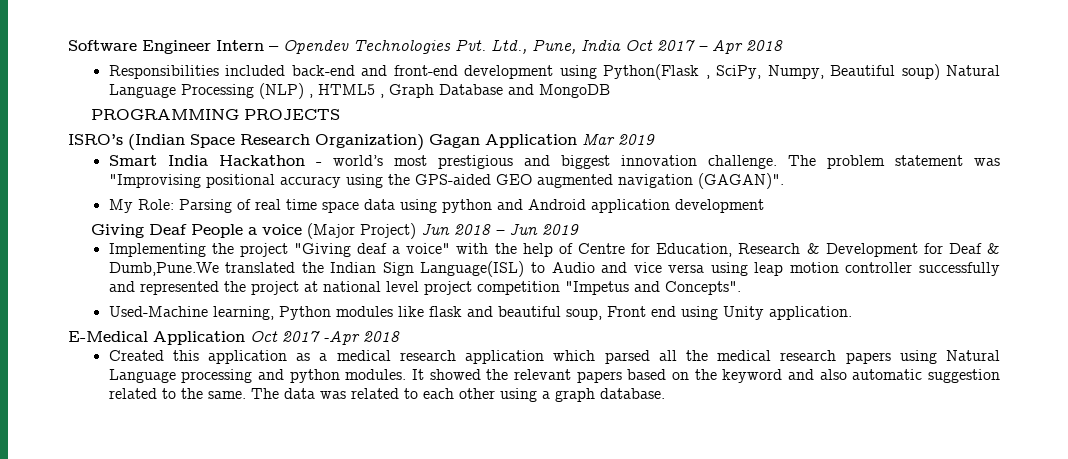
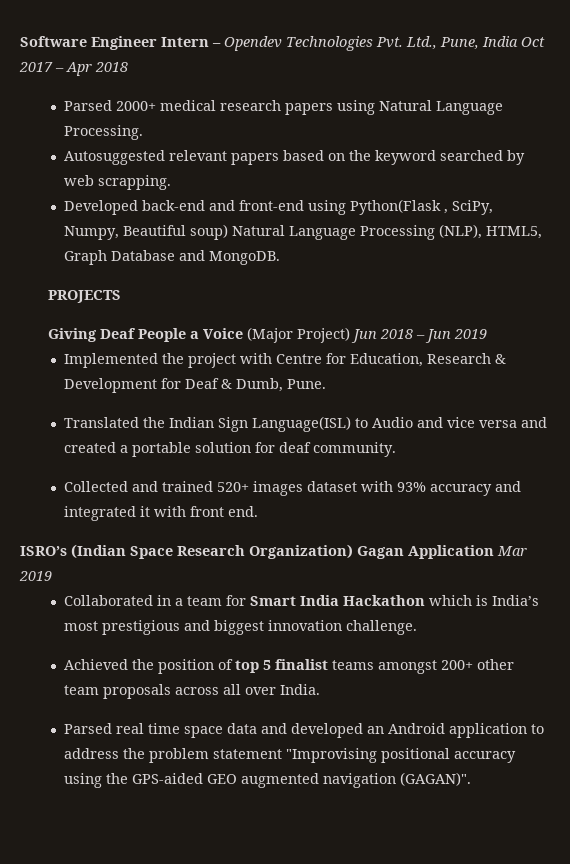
- Responsibilities included back-end and front-end development using Python(Flask , SciPy, Numpy, Beautiful soup) Natural Language Processing (NLP) , HTML5 , Graph Database and MongoDB
- PROGRAMMING PROJECTS
+ Parsed 2000+ medical research papers using Natural Language Processing.
+ Autosuggested relevant papers based on the keyword searched by web scrapping.
+ Developed back-end and front-end using Python(Flask , SciPy, Numpy, Beautiful soup) Natural Language Processing (NLP), HTML5, Graph Database and MongoDB.
+ PROJECTS
+ Giving Deaf People a Voice (Major Project) Jun 2018 – Jun 2019
+ Implemented the project with Centre for Education, Research & Development for Deaf & Dumb, Pune.
+ Translated the Indian Sign Language(ISL) to Audio and vice versa and created a portable solution for deaf community.
+ Collected and trained 520+ images dataset with 93% accuracy and integrated it with front end.
- Smart India Hackathon - world’s most prestigious and biggest innovation challenge. The problem statement was "Improvising positional accuracy using the GPS-aided GEO augmented navigation (GAGAN)".
+ Collaborated in a team for Smart India Hackathon which is India’s most prestigious and biggest innovation challenge.
+ Achieved the position of top 5 finalist teams amongst 200+ other team proposals across all over India.
+ Parsed real time space data and developed an Android application to address the problem statement "Improvising positional accuracy using the GPS-aided GEO augmented navigation (GAGAN)".
- My Role: Parsing of real time space data using python and Android application development
- Giving Deaf People a voice (Major Project) Jun 2018 – Jun 2019
- Implementing the project "Giving deaf a voice" with the help of Centre for Education, Research & Development for Deaf & Dumb,Pune.We translated the Indian Sign Language(ISL) to Audio and vice versa using leap motion controller successfully and represented the project at national level project competition "Impetus and Concepts".
- Used-Machine learning, Python modules like flask and beautiful soup, Front end using Unity application.
- E-Medical Application Oct 2017 -Apr 2018
- Created this application as a medical research application which parsed all the medical research papers using Natural Language processing and python modules. It showed the relevant papers based on the keyword and also automatic suggestion related to the same. The data was related to each other using a graph database.

